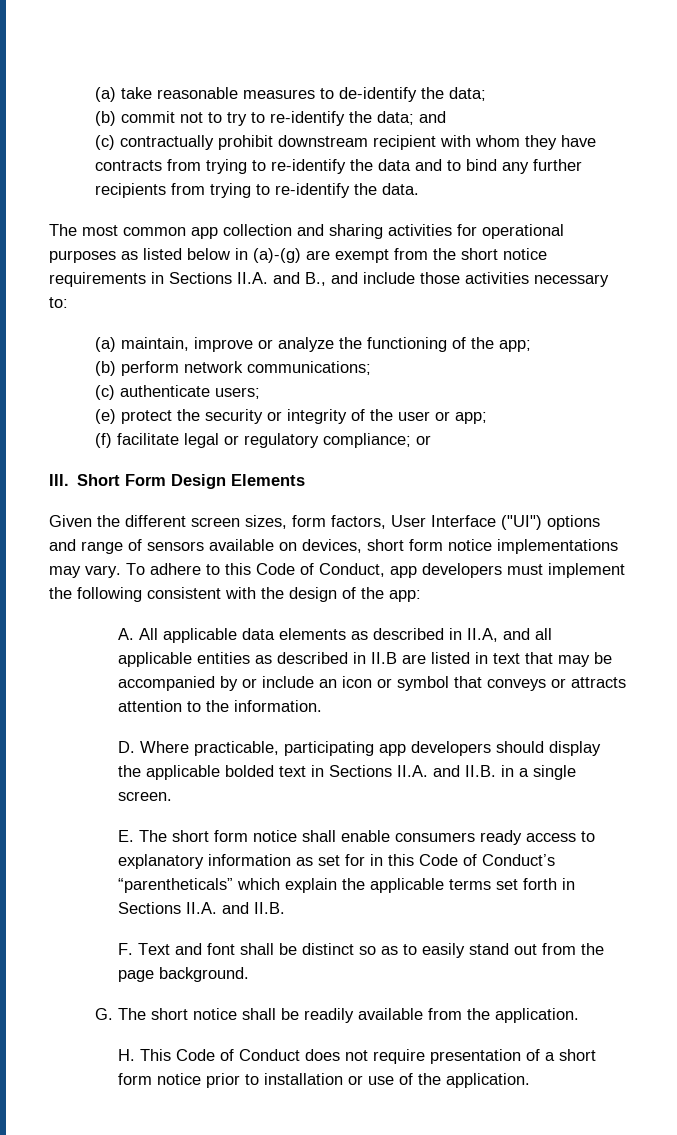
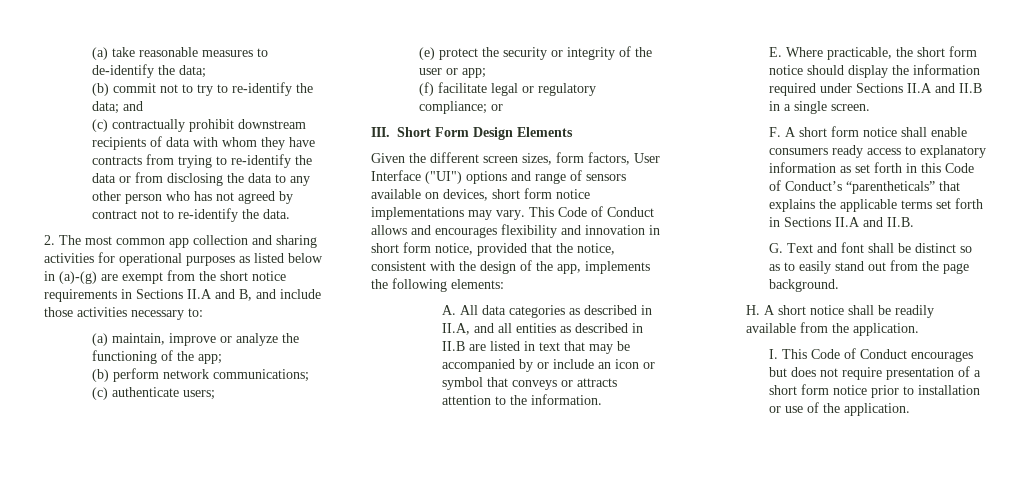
- (c) contractually prohibit downstream recipient with whom they have contracts from trying to re-identify the data and to bind any further recipients from trying to re-identify the data.
+ (c) contractually prohibit downstream recipients of data with whom they have contracts from trying to re-identify the data or from disclosing the data to any other person who has not agreed by contract not to re-identify the data.
- The most common app collection and sharing activities for operational purposes as listed below in (a)-(g) are exempt from the short notice requirements in Sections II.A. and B., and include those activities necessary to:
+ 2. The most common app collection and sharing activities for operational purposes as listed below in (a)-(g) are exempt from the short notice requirements in Sections II.A and B, and include those activities necessary to:
- To adhere to this Code of Conduct, app developers must implement the following consistent with the design of the app:
+ This Code of Conduct allows and encourages flexibility and innovation in short form notice, provided that the notice, consistent with the design of the app, implements the following elements:
- A. All applicable data elements as described in II.A, and all applicable entities as described in II.B are listed in text that may be accompanied by or include an icon or symbol that conveys or attracts attention to the information.
+ A. All data categories as described in II.A, and all entities as described in II.B are listed in text that may be accompanied by or include an icon or symbol that conveys or attracts attention to the information.
- D. Where practicable, participating app developers should display the applicable bolded text in Sections II.A. and II.B. in a single screen.
+ E. Where practicable, the short form notice should display the information required under Sections II.A and II.B in a single screen.
- E. The short form notice shall enable consumers ready access to explanatory information as set for in this Code of Conduct’s “parentheticals” which explain the applicable terms set forth in Sections II.A. and II.B.
+ F. A short form notice shall enable consumers ready access to explanatory information as set forth in this Code of Conduct’s “parentheticals” that explains the applicable terms set forth in Sections II.A and II.B.
- F. Text and font shall be distinct so as to easily stand out from the page background.
+ G. Text and font shall be distinct so as to easily stand out from the page background.
- G. The short notice shall be readily available from the application.
+ H. A short notice shall be readily available from the application.
- H. This Code of Conduct does not require presentation of a short form notice prior to installation or use of the application.
+ I. This Code of Conduct encourages but does not require presentation of a short form notice prior to installation or use of the application.

